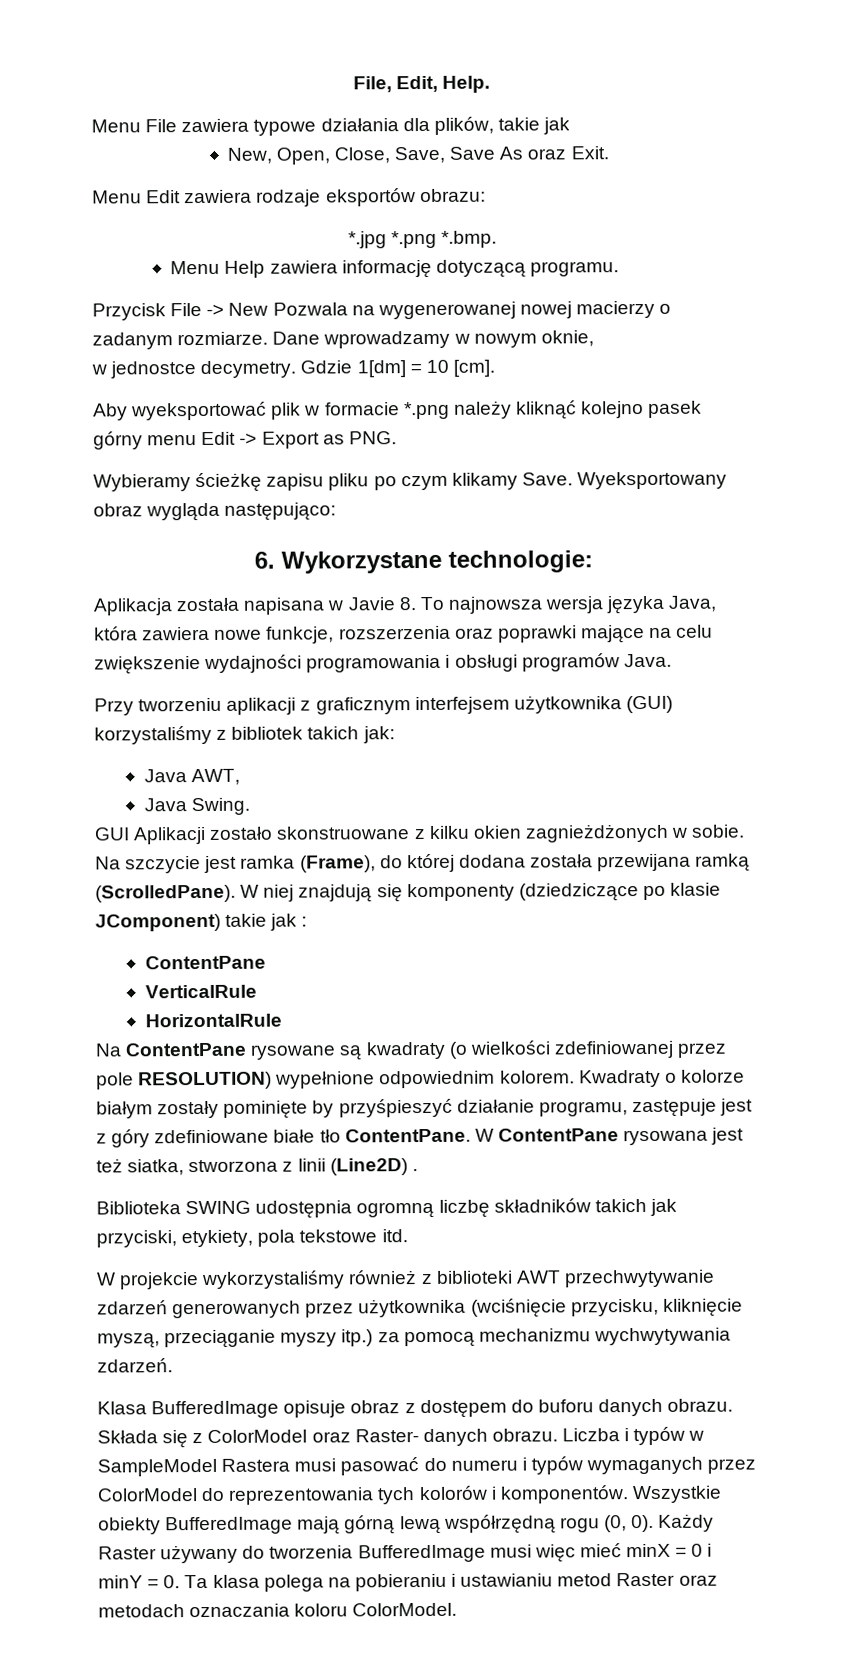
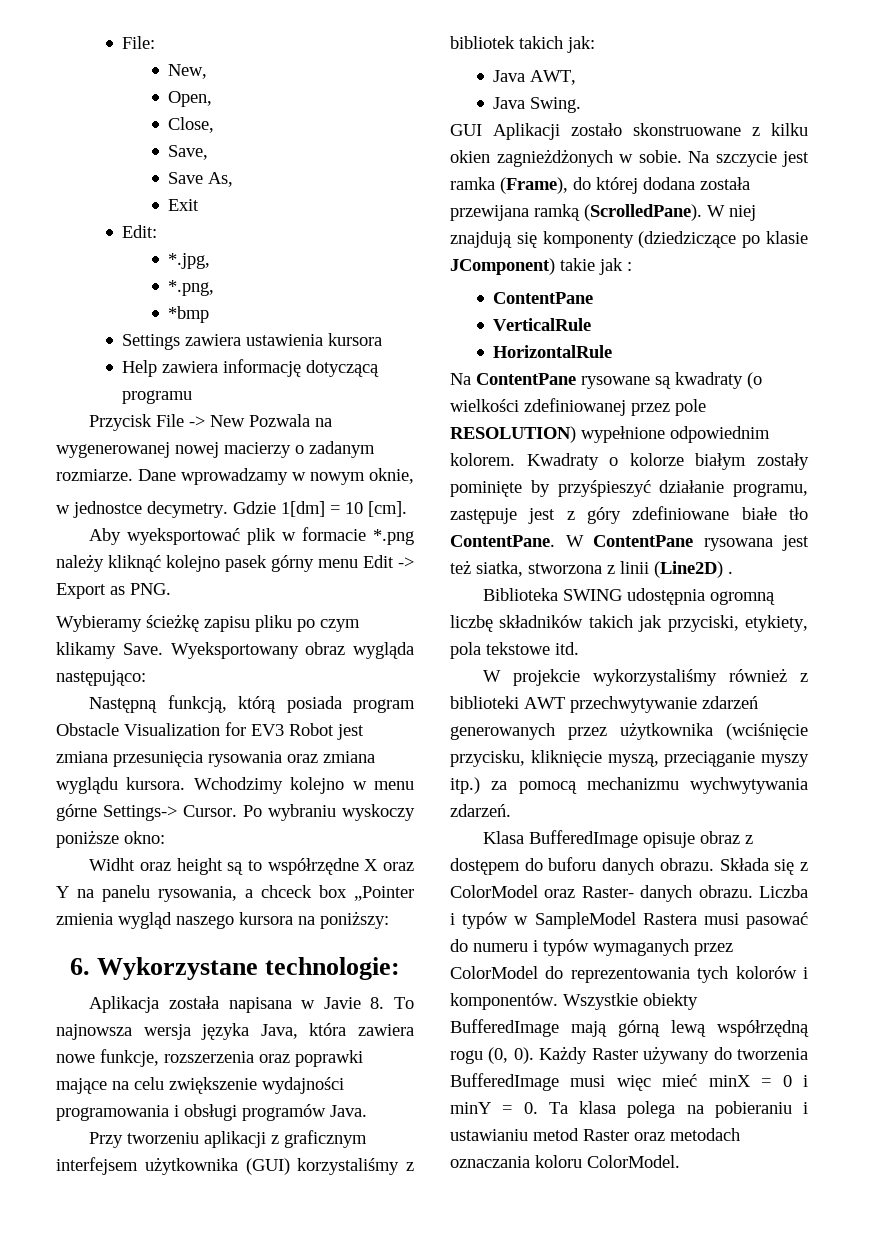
- File, Edit, Help.
- Menu File zawiera typowe działania dla plików, takie jak
+ File:
- New, Open, Close, Save, Save As oraz Exit.
- Menu Edit zawiera rodzaje eksportów obrazu:
- *.jpg *.png *.bmp.
- Menu Help zawiera informację dotyczącą programu.
+ New,
+ Open,
+ Close,
+ Save,
+ Save As,
+ Exit
+ Edit:
+ *.jpg,
+ *.png,
+ *bmp
+ Settings zawiera ustawienia kursora
+ Help zawiera informację dotyczącą programu
+ Następną funkcją, którą posiada program Obstacle Visualization for EV3 Robot jest zmiana przesunięcia rysowania oraz zmiana wyglądu kursora. Wchodzimy kolejno w menu górne Settings-> Cursor. Po wybraniu wyskoczy poniższe okno:
+ Widht oraz height są to współrzędne X oraz Y na panelu rysowania, a chceck box „Pointer zmienia wygląd naszego kursora na poniższy:

